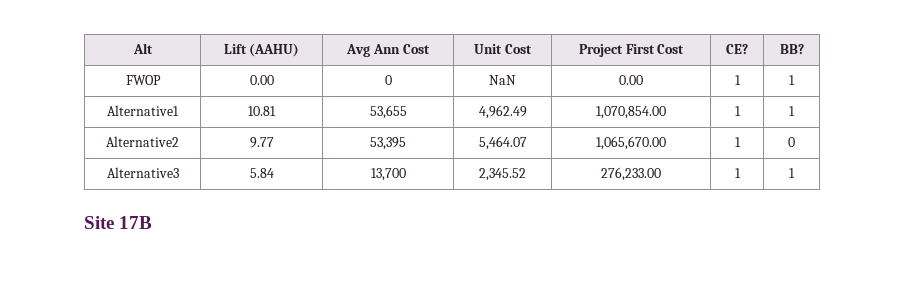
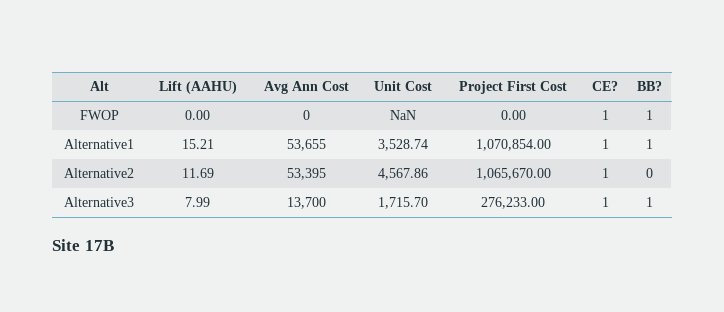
- Alternative1 | 10.81 | 53,655 | 4,962.49 | 1,070,854.00 | 1 | 1
+ Alternative1 | 15.21 | 53,655 | 3,528.74 | 1,070,854.00 | 1 | 1
- Alternative2 | 9.77 | 53,395 | 5,464.07 | 1,065,670.00 | 1 | 0
+ Alternative2 | 11.69 | 53,395 | 4,567.86 | 1,065,670.00 | 1 | 0
- Alternative3 | 5.84 | 13,700 | 2,345.52 | 276,233.00 | 1 | 1
+ Alternative3 | 7.99 | 13,700 | 1,715.70 | 276,233.00 | 1 | 1

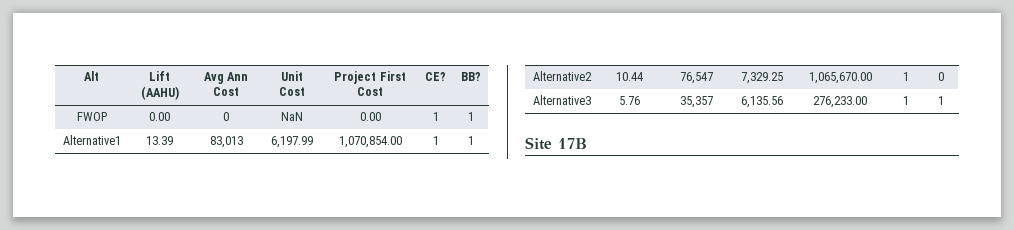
- Alternative1 | 15.21 | 53,655 | 3,528.74 | 1,070,854.00 | 1 | 1
+ Alternative1 | 13.39 | 83,013 | 6,197.99 | 1,070,854.00 | 1 | 1
- Alternative2 | 11.69 | 53,395 | 4,567.86 | 1,065,670.00 | 1 | 0
+ Alternative2 | 10.44 | 76,547 | 7,329.25 | 1,065,670.00 | 1 | 0
- Alternative3 | 7.99 | 13,700 | 1,715.70 | 276,233.00 | 1 | 1
+ Alternative3 | 5.76 | 35,357 | 6,135.56 | 276,233.00 | 1 | 1

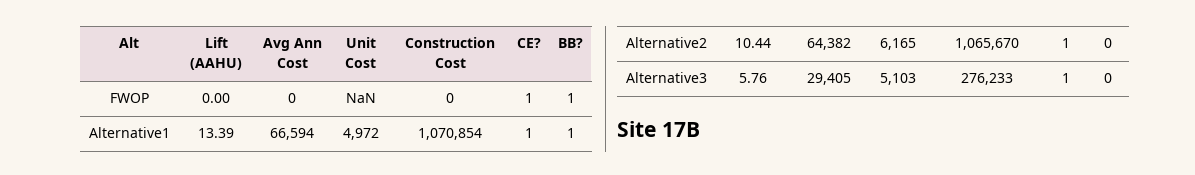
- Alt | Lift (AAHU) | Avg Ann Cost | Unit Cost | Project First Cost | CE? | BB?
+ Alt | Lift (AAHU) | Avg Ann Cost | Unit Cost | Construction Cost | CE? | BB?
- FWOP | 0.00 | 0 | NaN | 0.00 | 1 | 1
+ FWOP | 0.00 | 0 | NaN | 0 | 1 | 1
- Alternative1 | 13.39 | 83,013 | 6,197.99 | 1,070,854.00 | 1 | 1
+ Alternative1 | 13.39 | 66,594 | 4,972 | 1,070,854 | 1 | 1
- Alternative2 | 10.44 | 76,547 | 7,329.25 | 1,065,670.00 | 1 | 0
+ Alternative2 | 10.44 | 64,382 | 6,165 | 1,065,670 | 1 | 0
- Alternative3 | 5.76 | 35,357 | 6,135.56 | 276,233.00 | 1 | 1
+ Alternative3 | 5.76 | 29,405 | 5,103 | 276,233 | 1 | 0

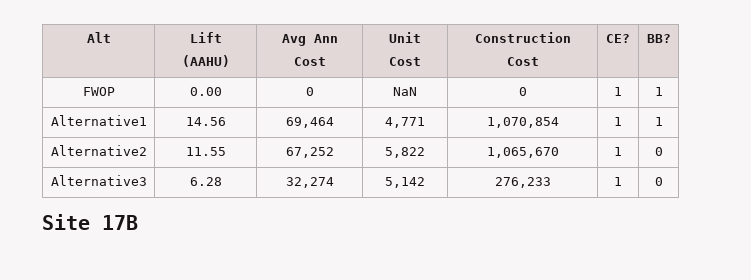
- Alternative1 | 13.39 | 66,594 | 4,972 | 1,070,854 | 1 | 1
+ Alternative1 | 14.56 | 69,464 | 4,771 | 1,070,854 | 1 | 1
- Alternative2 | 10.44 | 64,382 | 6,165 | 1,065,670 | 1 | 0
+ Alternative2 | 11.55 | 67,252 | 5,822 | 1,065,670 | 1 | 0
- Alternative3 | 5.76 | 29,405 | 5,103 | 276,233 | 1 | 0
+ Alternative3 | 6.28 | 32,274 | 5,142 | 276,233 | 1 | 0

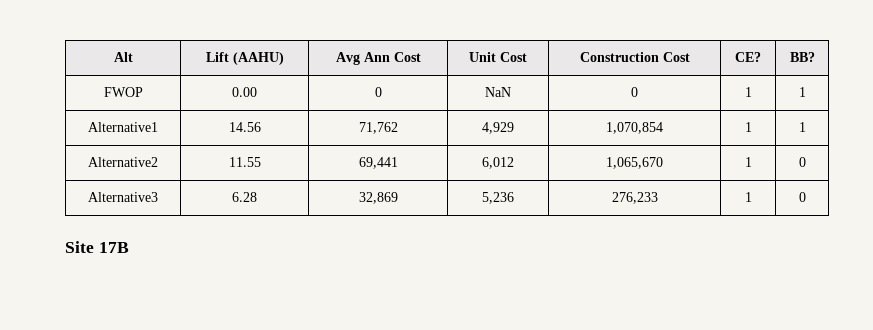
- Alternative1 | 14.56 | 69,464 | 4,771 | 1,070,854 | 1 | 1
+ Alternative1 | 14.56 | 71,762 | 4,929 | 1,070,854 | 1 | 1
- Alternative2 | 11.55 | 67,252 | 5,822 | 1,065,670 | 1 | 0
+ Alternative2 | 11.55 | 69,441 | 6,012 | 1,065,670 | 1 | 0
- Alternative3 | 6.28 | 32,274 | 5,142 | 276,233 | 1 | 0
+ Alternative3 | 6.28 | 32,869 | 5,236 | 276,233 | 1 | 0

